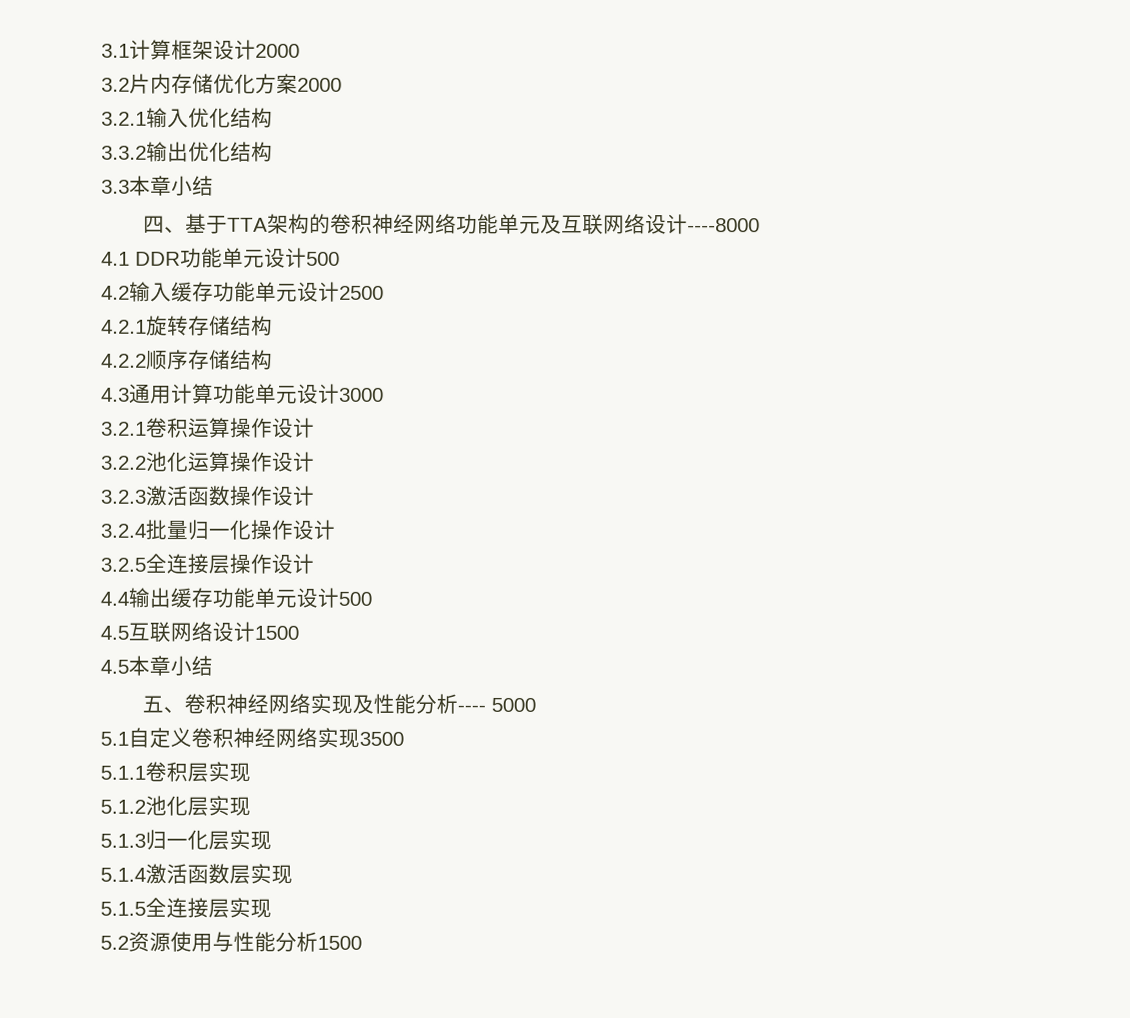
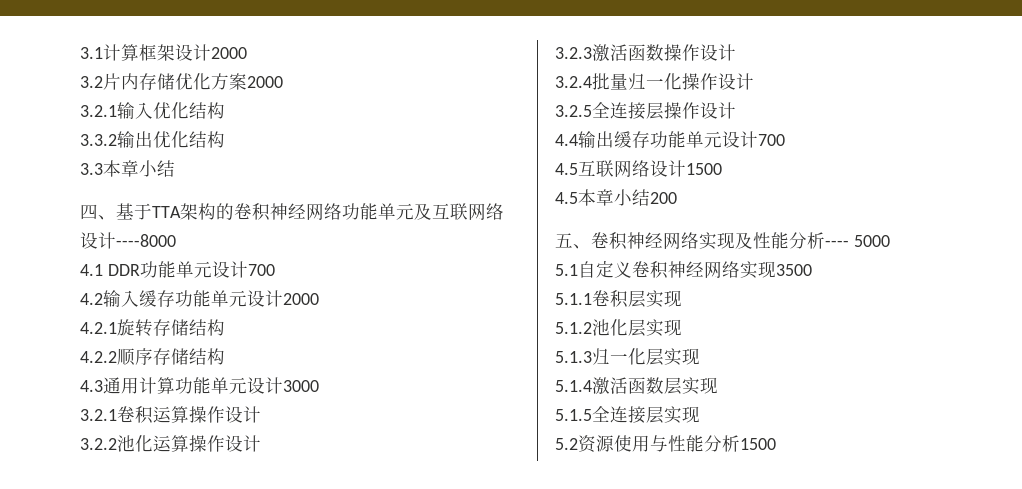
- 4.1 DDR功能单元设计500
+ 4.1 DDR功能单元设计700
- 4.2输入缓存功能单元设计2500
+ 4.2输入缓存功能单元设计2000
- 4.4输出缓存功能单元设计500
+ 4.4输出缓存功能单元设计700
- 4.5本章小结
+ 4.5本章小结200

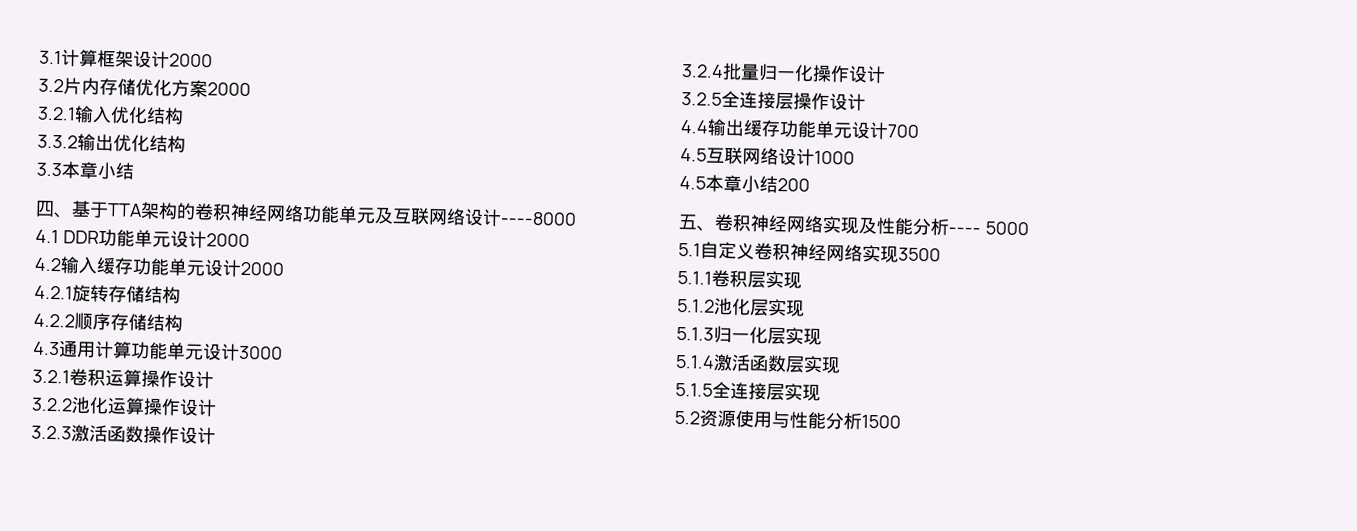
- 4.1 DDR功能单元设计700
+ 4.1 DDR功能单元设计2000
- 4.5互联网络设计1500
+ 4.5互联网络设计1000

